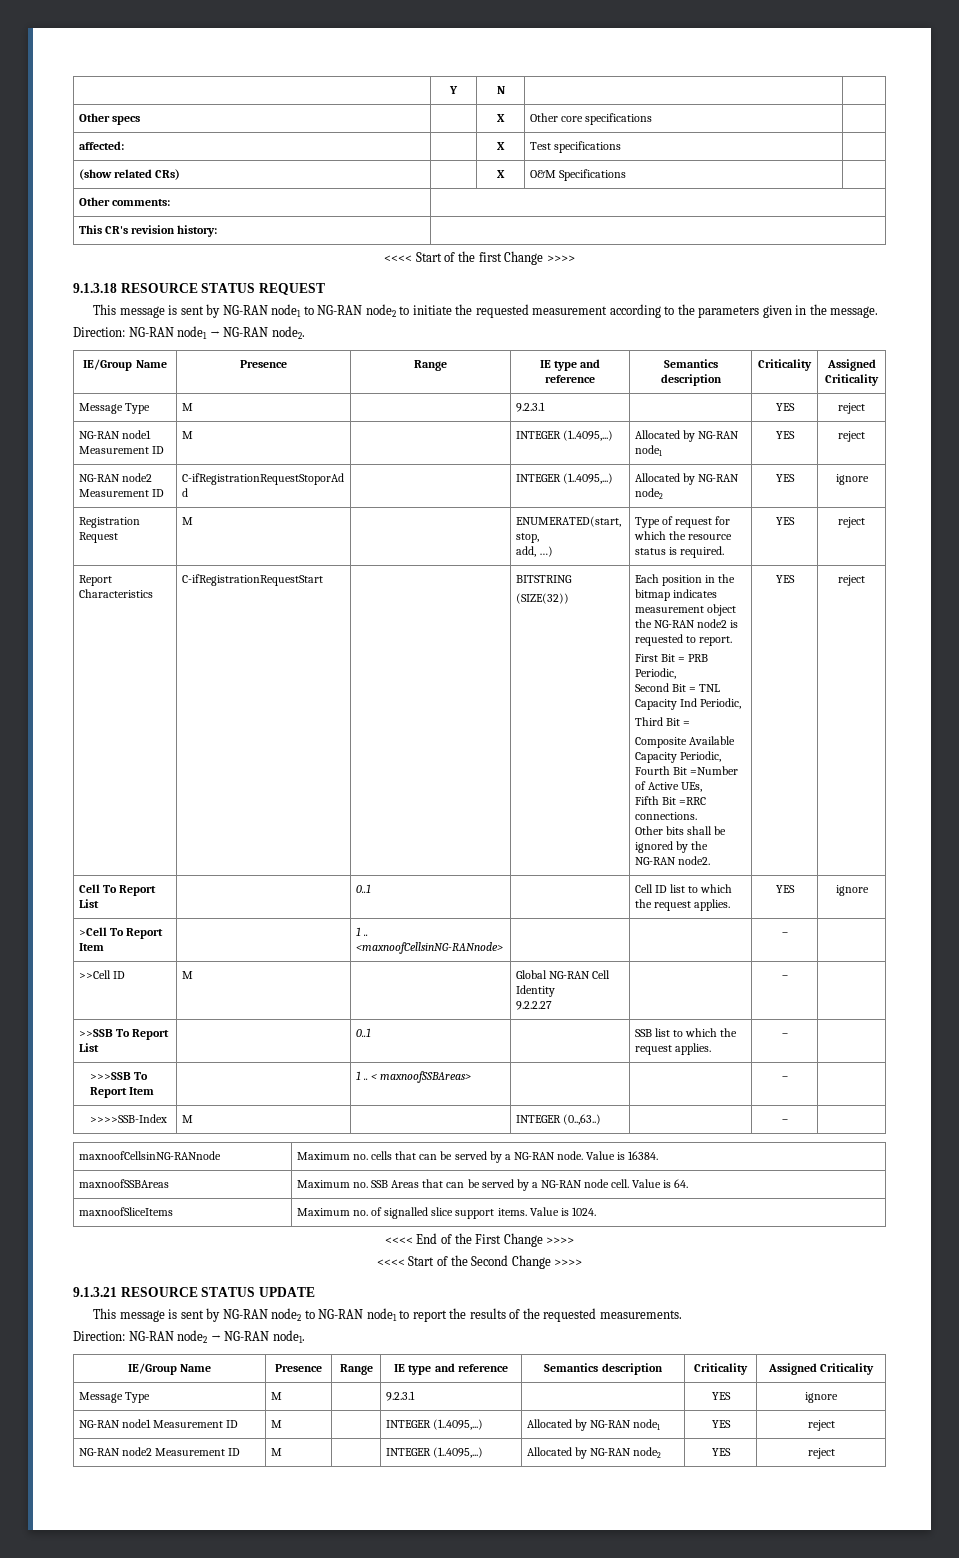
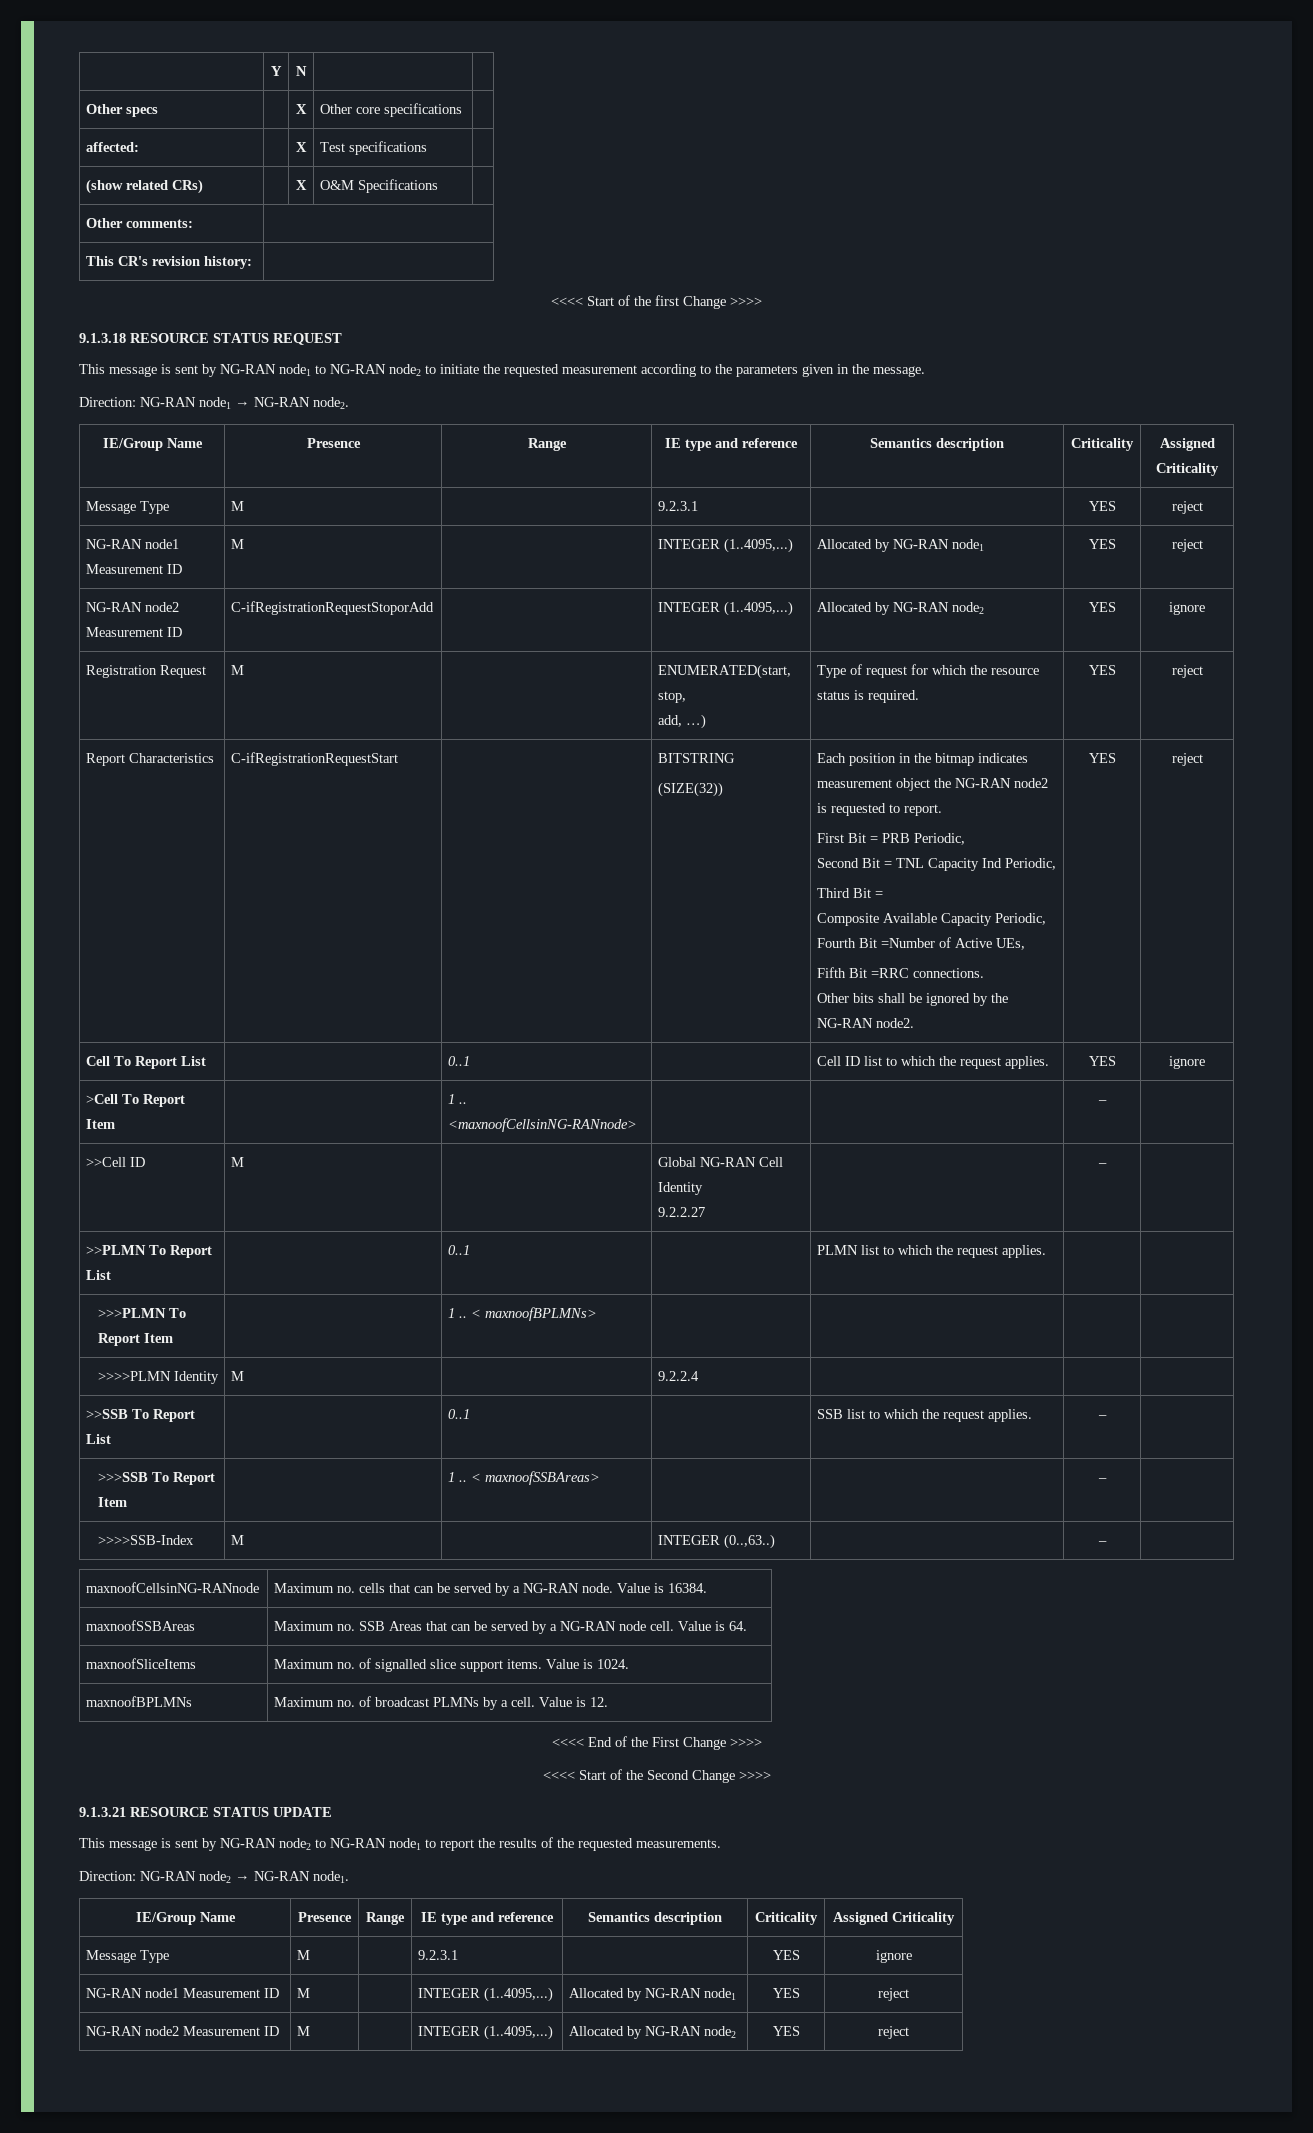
+ >>PLMN To Report List | | 0..1 | | PLMN list to which the request applies. | |
+ >>>PLMN To Report Item | | 1 .. < maxnoofBPLMNs> | | | |
+ >>>>PLMN Identity | M | | 9.2.2.4 | | |
+ maxnoofBPLMNs | Maximum no. of broadcast PLMNs by a cell. Value is 12.

